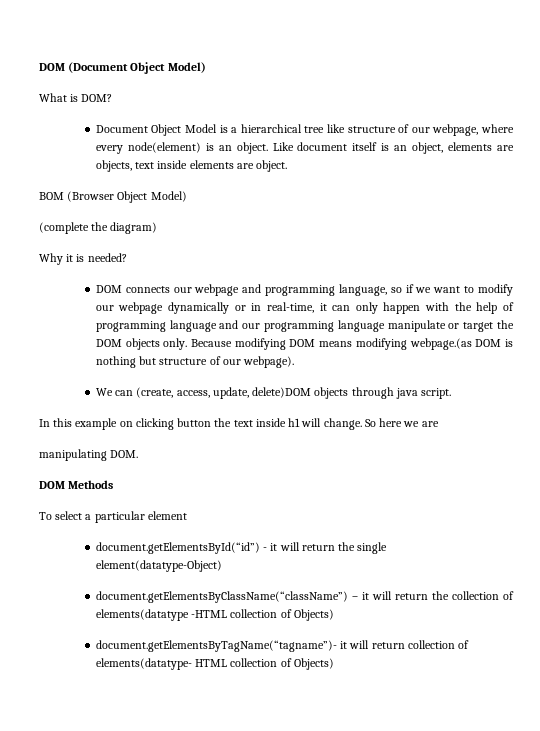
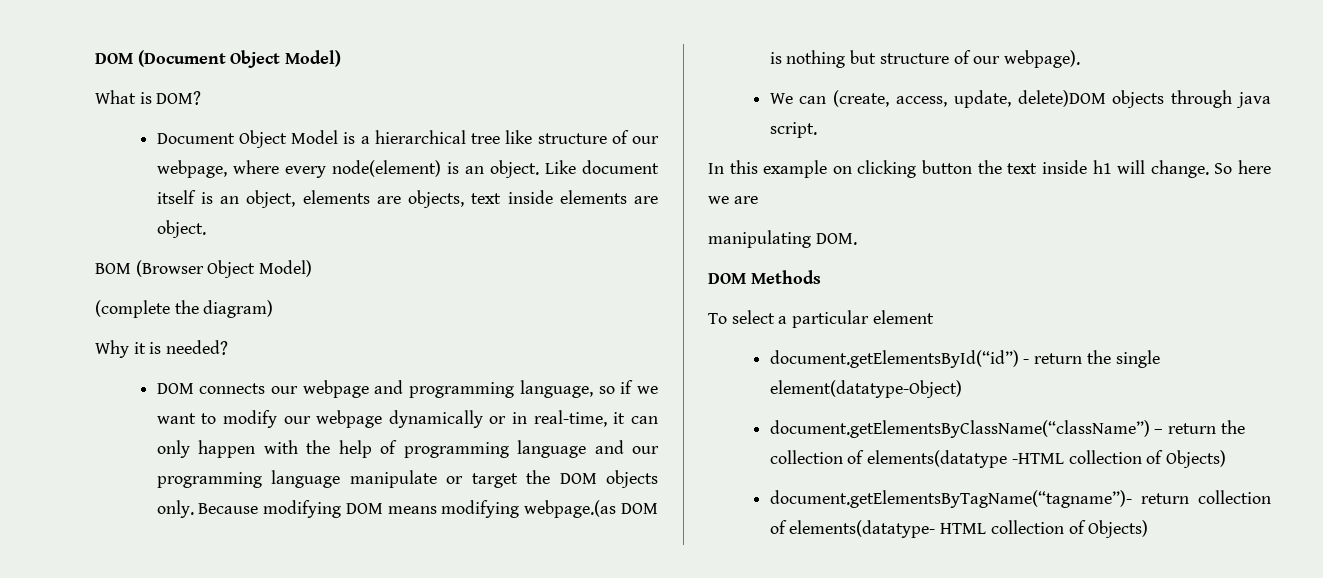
- document.getElementsById(“id”) - it will return the single element(datatype-Object)
+ document.getElementsById(“id”) - return the single element(datatype-Object)
- document.getElementsByClassName(“className”) – it will return the collection of elements(datatype -HTML collection of Objects)
+ document.getElementsByClassName(“className”) – return the collection of elements(datatype -HTML collection of Objects)
- document.getElementsByTagName(“tagname”)- it will return collection of elements(datatype- HTML collection of Objects)
+ document.getElementsByTagName(“tagname”)- return collection of elements(datatype- HTML collection of Objects)

